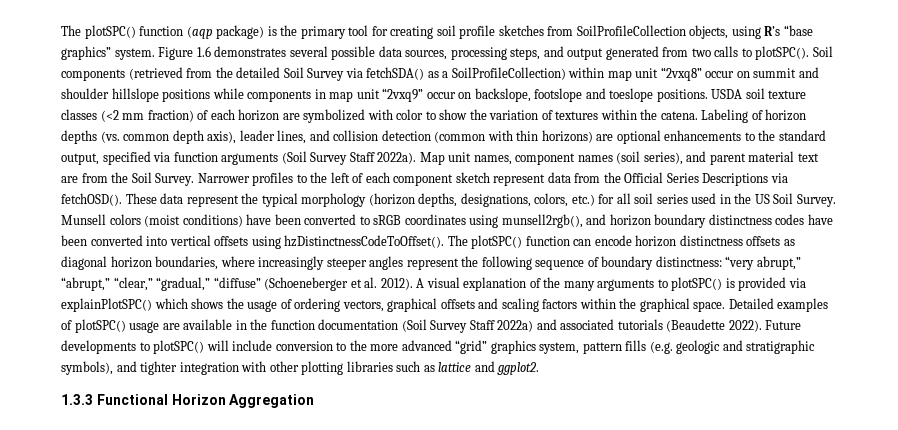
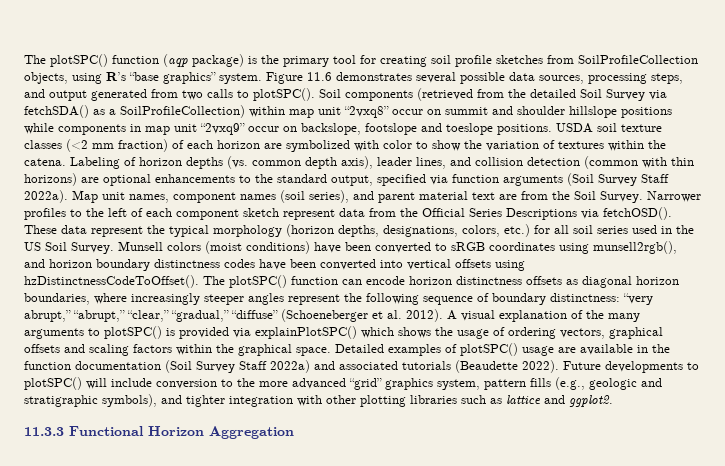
- Figure 1.6 demonstrates several possible data sources, processing steps, and output generated from two calls to plotSPC().
+ Figure 11.6 demonstrates several possible data sources, processing steps, and output generated from two calls to plotSPC().
- Future developments to plotSPC() will include conversion to the more advanced “grid” graphics system, pattern fills (e.g. geologic and stratigraphic symbols), and tighter integration with other plotting libraries such as lattice and ggplot2.
+ Future developments to plotSPC() will include conversion to the more advanced “grid” graphics system, pattern fills (e.g., geologic and stratigraphic symbols), and tighter integration with other plotting libraries such as lattice and ggplot2.
- 1.3.3 Functional Horizon Aggregation
+ 11.3.3 Functional Horizon Aggregation

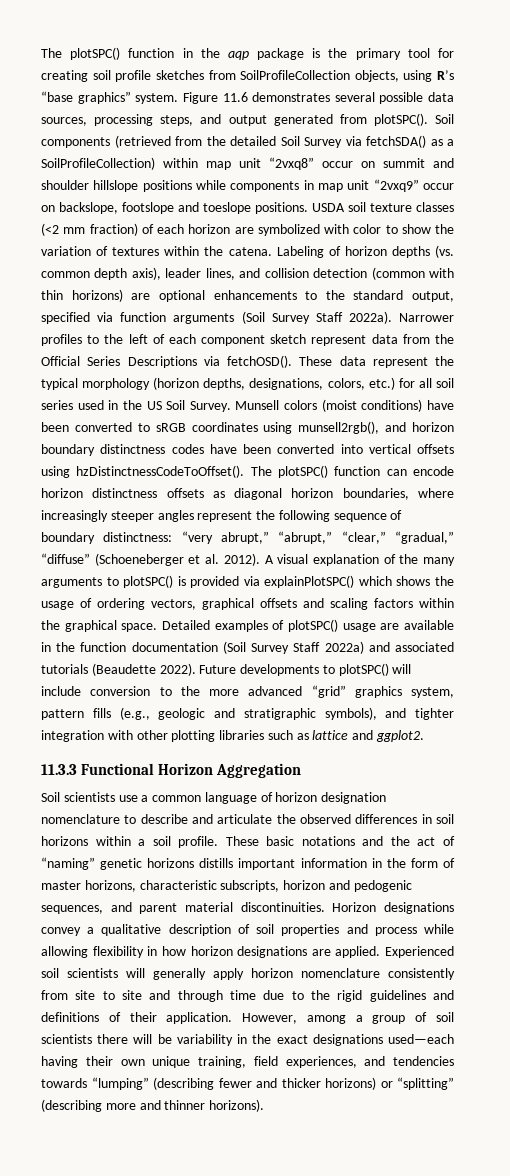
- The plotSPC() function (aqp package) is the primary tool for creating soil profile sketches from SoilProfileCollection objects, using R’s “base graphics” system.
+ The plotSPC() function in the aqp package is the primary tool for creating soil profile sketches from SoilProfileCollection objects, using R’s “base graphics” system.
- Figure 11.6 demonstrates several possible data sources, processing steps, and output generated from two calls to plotSPC().
+ Figure 11.6 demonstrates several possible data sources, processing steps, and output generated from plotSPC().
- Map unit names, component names (soil series), and parent material text are from the Soil Survey.
+ Soil scientists use a common language of horizon designation nomenclature to describe and articulate the observed differences in soil horizons within a soil profile. These basic notations and the act of “naming” genetic horizons distills important information in the form of master horizons, characteristic subscripts, horizon and pedogenic sequences, and parent material discontinuities. Horizon designations convey a qualitative description of soil properties and process while allowing flexibility in how horizon designations are applied. Experienced soil scientists will generally apply horizon nomenclature consistently from site to site and through time due to the rigid guidelines and definitions of their application. However, among a group of soil scientists there will be variability in the exact designations used—each having their own unique training, field experiences, and tendencies towards “lumping” (describing fewer and thicker horizons) or “splitting” (describing more and thinner horizons).

